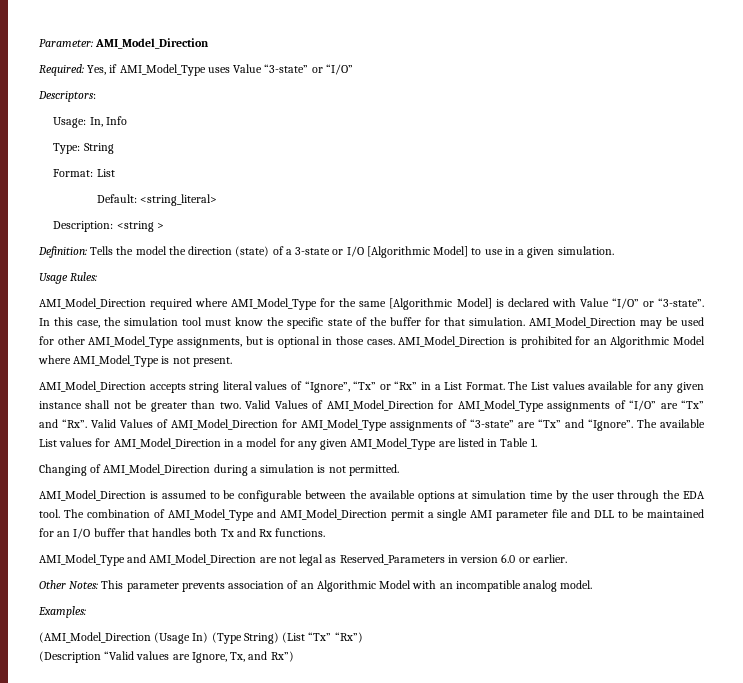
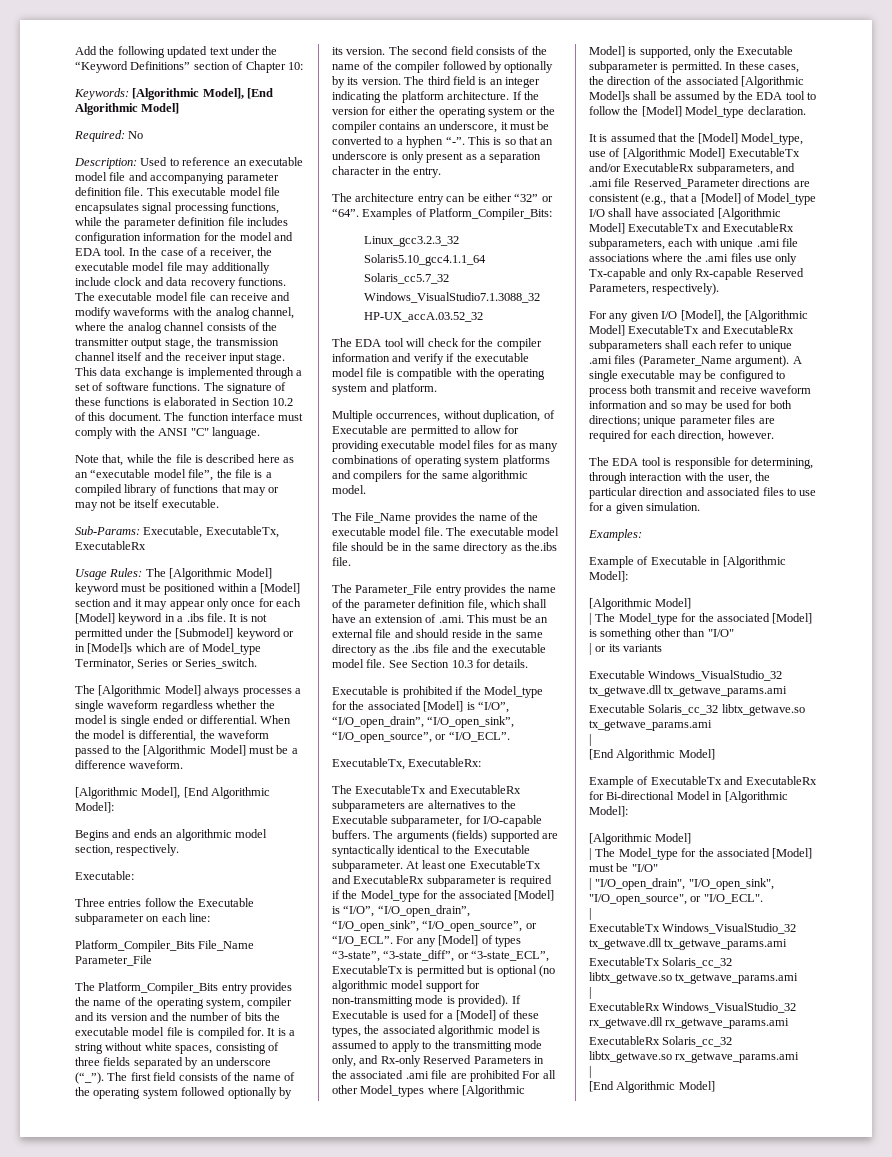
- Parameter: AMI_Model_Direction
- Required: Yes, if AMI_Model_Type uses Value “3-state” or “I/O”
- Descriptors:
- Usage: In, Info
- Type: String
- Format: List
- Default: <string_literal>
- Description: <string >
- Definition: Tells the model the direction (state) of a 3-state or I/O [Algorithmic Model] to use in a given simulation.
+ Add the following updated text under the “Keyword Definitions” section of Chapter 10:
+ Keywords: [Algorithmic Model], [End Algorithmic Model]
+ Required: No
+ Description: Used to reference an executable model file and accompanying parameter definition file. This executable model file encapsulates signal processing functions, while the parameter definition file includes configuration information for the model and EDA tool. In the case of a receiver, the executable model file may additionally include clock and data recovery functions. The executable model file can receive and modify waveforms with the analog channel, where the analog channel consists of the transmitter output stage, the transmission channel itself and the receiver input stage. This data exchange is implemented through a set of software functions. The signature of these functions is elaborated in Section 10.2 of this document. The function interface must comply with the ANSI "C" language.
+ Note that, while the file is described here as an “executable model file”, the file is a compiled library of functions that may or may not be itself executable.
+ Sub-Params: Executable, ExecutableTx, ExecutableRx
+ Usage Rules: The [Algorithmic Model] keyword must be positioned within a [Model] section and it may appear only once for each [Model] keyword in a .ibs file. It is not permitted under the [Submodel] keyword or in [Model]s which are of Model_type Terminator, Series or Series_switch.
+ The [Algorithmic Model] always processes a single waveform regardless whether the model is single ended or differential. When the model is differential, the waveform passed to the [Algorithmic Model] must be a difference waveform.
+ [Algorithmic Model], [End Algorithmic Model]:
+ Begins and ends an algorithmic model section, respectively.
+ Executable:
+ Three entries follow the Executable subparameter on each line:
+ Platform_Compiler_Bits File_Name Parameter_File
+ The Platform_Compiler_Bits entry provides the name of the operating system, compiler and its version and the number of bits the executable model file is compiled for. It is a string without white spaces, consisting of three fields separated by an underscore (“_”). The first field consists of the name of the operating system followed optionally by its version. The second field consists of the name of the compiler followed by optionally by its version. The third field is an integer indicating the platform architecture. If the version for either the operating system or the compiler contains an underscore, it must be converted to a hyphen “-”. This is so that an underscore is only present as a separation character in the entry.
+ The architecture entry can be either “32” or “64”. Examples of Platform_Compiler_Bits:
+ Linux_gcc3.2.3_32
+ Solaris5.10_gcc4.1.1_64
+ Solaris_cc5.7_32
+ Windows_VisualStudio7.1.3088_32
+ HP-UX_accA.03.52_32
+ The EDA tool will check for the compiler information and verify if the executable model file is compatible with the operating system and platform.
+ Multiple occurrences, without duplication, of Executable are permitted to allow for providing executable model files for as many combinations of operating system platforms and compilers for the same algorithmic model.
+ The File_Name provides the name of the executable model file. The executable model file should be in the same directory as the.ibs file.
+ The Parameter_File entry provides the name of the parameter definition file, which shall have an extension of .ami. This must be an external file and should reside in the same directory as the .ibs file and the executable model file. See Section 10.3 for details.
+ Executable is prohibited if the Model_type for the associated [Model] is “I/O”, “I/O_open_drain”, “I/O_open_sink”, “I/O_open_source”, or “I/O_ECL”.
+ ExecutableTx, ExecutableRx:
+ The ExecutableTx and ExecutableRx subparameters are alternatives to the Executable subparameter, for I/O-capable buffers. The arguments (fields) supported are syntactically identical to the Executable subparameter. At least one ExecutableTx and ExecutableRx subparameter is required if the Model_type for the associated [Model] is “I/O”, “I/O_open_drain”, “I/O_open_sink”, “I/O_open_source”, or “I/O_ECL”. For any [Model] of types “3-state”, “3-state_diff”, or “3-state_ECL”, ExecutableTx is permitted but is optional (no algorithmic model support for non-transmitting mode is provided). If Executable is used for a [Model] of these types, the associated algorithmic model is assumed to apply to the transmitting mode only, and Rx-only Reserved Parameters in the associated .ami file are prohibited For all other Model_types where [Algorithmic Model] is supported, only the Executable subparameter is permitted. In these cases, the direction of the associated [Algorithmic Model]s shall be assumed by the EDA tool to follow the [Model] Model_type declaration.
+ It is assumed that the [Model] Model_type, use of [Algorithmic Model] ExecutableTx and/or ExecutableRx subparameters, and .ami file Reserved_Parameter directions are consistent (e.g., that a [Model] of Model_type I/O shall have associated [Algorithmic Model] ExecutableTx and ExecutableRx subparameters, each with unique .ami file associations where the .ami files use only Tx-capable and only Rx-capable Reserved Parameters, respectively).
+ For any given I/O [Model], the [Algorithmic Model] ExecutableTx and ExecutableRx subparameters shall each refer to unique .ami files (Parameter_Name argument). A single executable may be configured to process both transmit and receive waveform information and so may be used for both directions; unique parameter files are required for each direction, however.
+ The EDA tool is responsible for determining, through interaction with the user, the particular direction and associated files to use for a given simulation.
- Usage Rules:
- AMI_Model_Direction required where AMI_Model_Type for the same [Algorithmic Model] is declared with Value “I/O” or “3-state”. In this case, the simulation tool must know the specific state of the buffer for that simulation. AMI_Model_Direction may be used for other AMI_Model_Type assignments, but is optional in those cases. AMI_Model_Direction is prohibited for an Algorithmic Model where AMI_Model_Type is not present.
- AMI_Model_Direction accepts string literal values of “Ignore”, “Tx” or “Rx” in a List Format. The List values available for any given instance shall not be greater than two. Valid Values of AMI_Model_Direction for AMI_Model_Type assignments of “I/O” are “Tx” and “Rx”. Valid Values of AMI_Model_Direction for AMI_Model_Type assignments of “3-state” are “Tx” and “Ignore”. The available List values for AMI_Model_Direction in a model for any given AMI_Model_Type are listed in Table 1.
- Changing of AMI_Model_Direction during a simulation is not permitted.
- AMI_Model_Direction is assumed to be configurable between the available options at simulation time by the user through the EDA tool. The combination of AMI_Model_Type and AMI_Model_Direction permit a single AMI parameter file and DLL to be maintained for an I/O buffer that handles both Tx and Rx functions.
- AMI_Model_Type and AMI_Model_Direction are not legal as Reserved_Parameters in version 6.0 or earlier.
- Other Notes: This parameter prevents association of an Algorithmic Model with an incompatible analog model.
  Examples:
- (AMI_Model_Direction (Usage In) (Type String) (List “Tx” “Rx”)
- (Description “Valid values are Ignore, Tx, and Rx”)
+ Example of Executable in [Algorithmic Model]:
+ [Algorithmic Model]
+ | The Model_type for the associated [Model] is something other than "I/O"
+ | or its variants
+ Executable Windows_VisualStudio_32 tx_getwave.dll tx_getwave_params.ami
+ Executable Solaris_cc_32 libtx_getwave.so tx_getwave_params.ami
+ |
+ [End Algorithmic Model]
+ Example of ExecutableTx and ExecutableRx for Bi-directional Model in [Algorithmic Model]:
+ [Algorithmic Model]
+ | The Model_type for the associated [Model] must be "I/O"
+ | "I/O_open_drain", "I/O_open_sink", "I/O_open_source", or "I/O_ECL".
+ |
+ ExecutableTx Windows_VisualStudio_32 tx_getwave.dll tx_getwave_params.ami
+ ExecutableTx Solaris_cc_32 libtx_getwave.so tx_getwave_params.ami
+ |
+ ExecutableRx Windows_VisualStudio_32 rx_getwave.dll rx_getwave_params.ami
+ ExecutableRx Solaris_cc_32 libtx_getwave.so rx_getwave_params.ami
+ |
+ [End Algorithmic Model]

